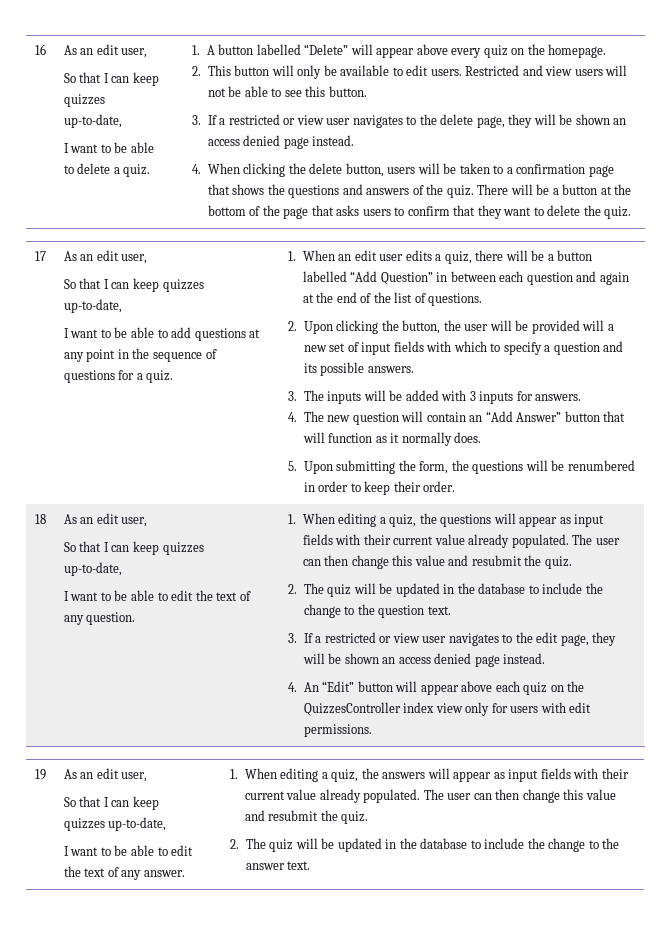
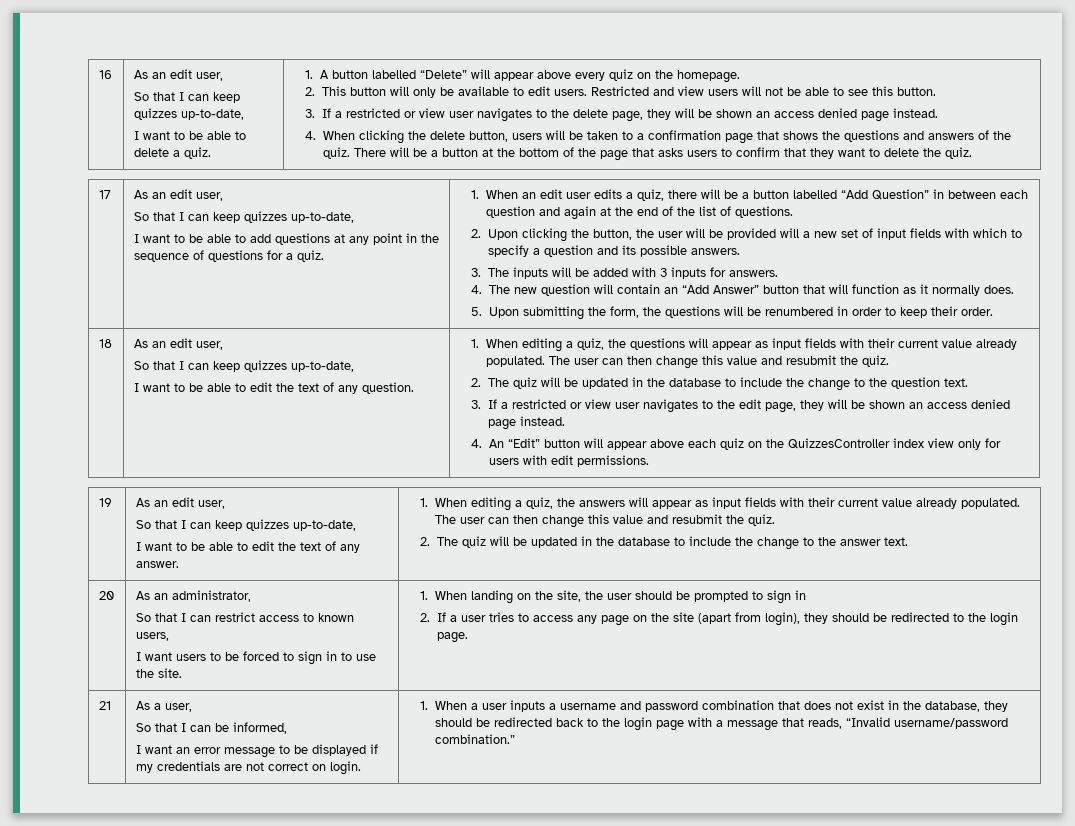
+ 20 | As an administrator,
+ So that I can restrict access to known users,
+ I want users to be forced to sign in to use the site. | 1. When landing on the site, the user should be prompted to sign in
+ 2. If a user tries to access any page on the site (apart from login), they should be redirected to the login page.
+ 21 | As a user,
+ So that I can be informed,
+ I want an error message to be displayed if my credentials are not correct on login. | 1. When a user inputs a username and password combination that does not exist in the database, they should be redirected back to the login page with a message that reads, “Invalid username/password combination.”

